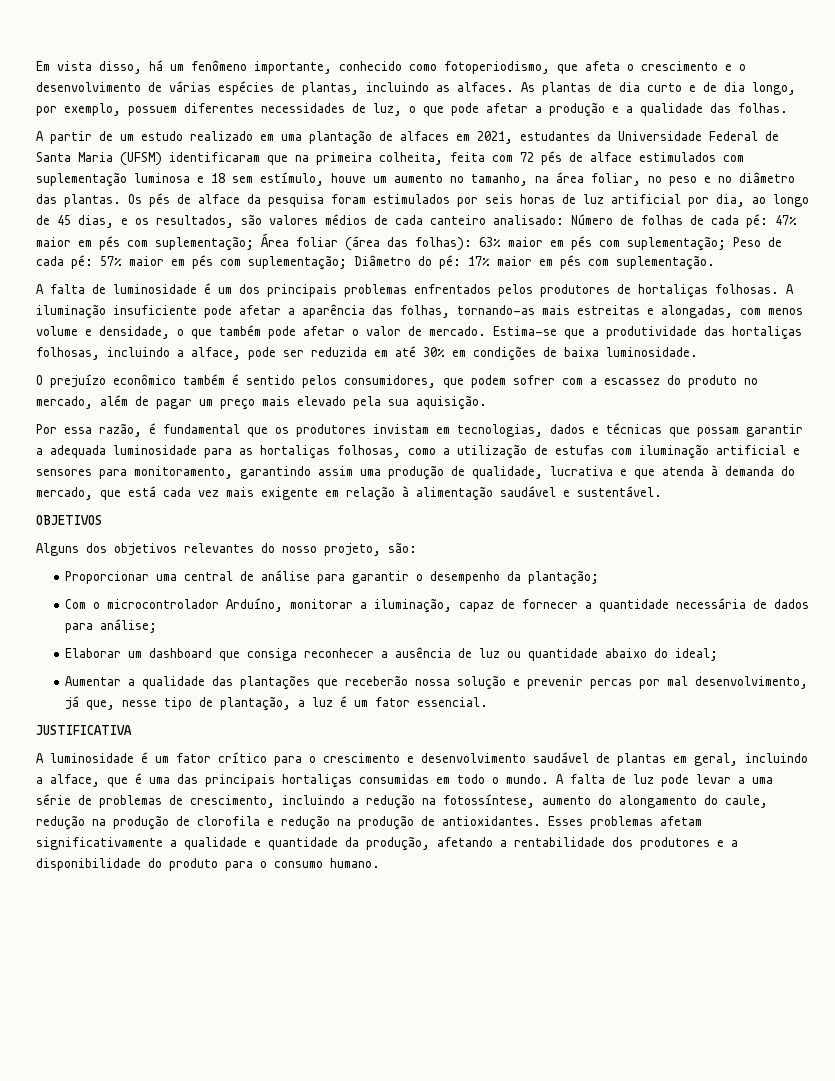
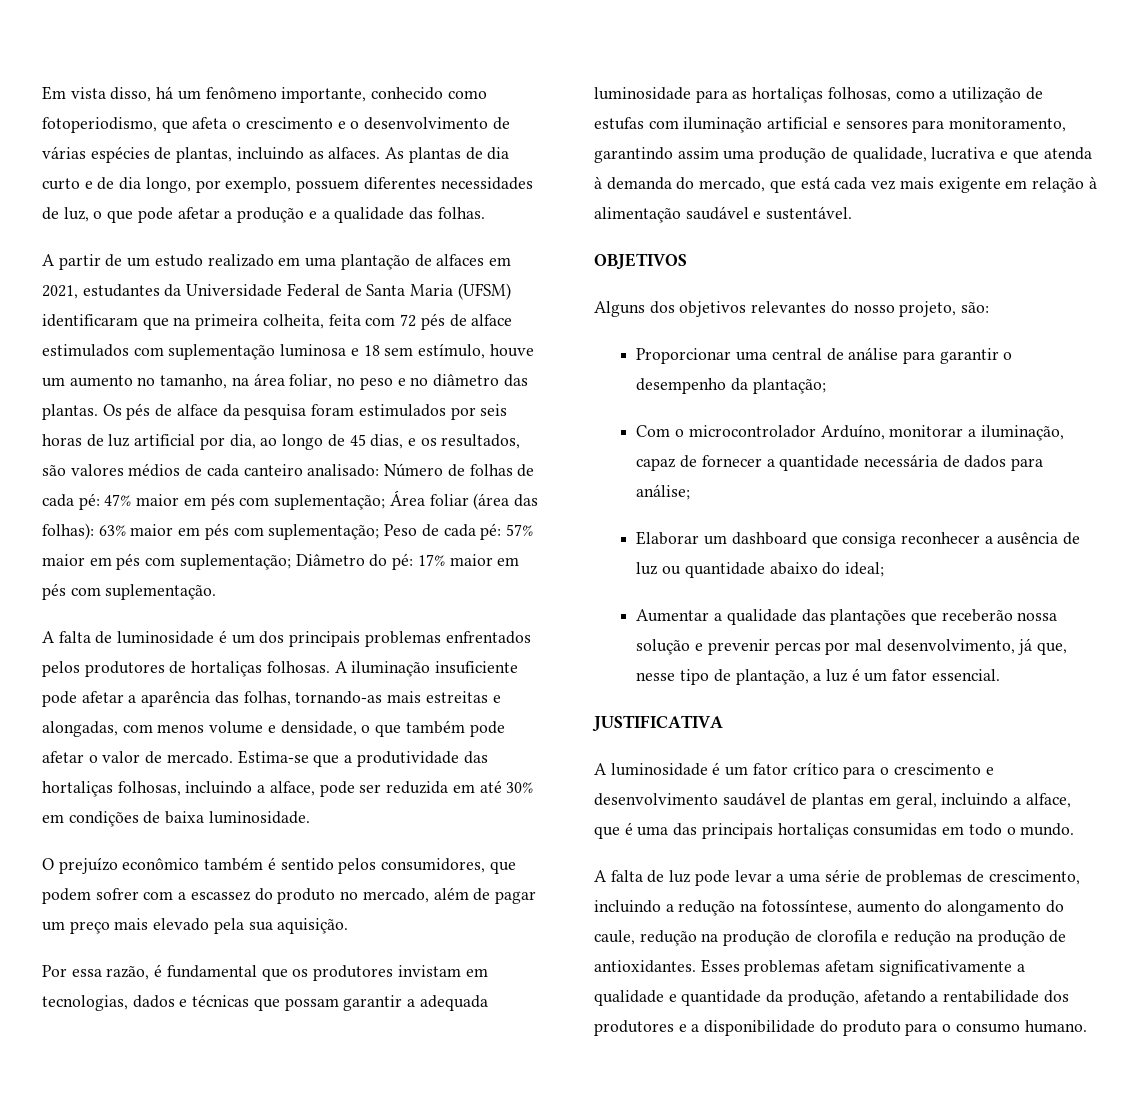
- A luminosidade é um fator crítico para o crescimento e desenvolvimento saudável de plantas em geral, incluindo a alface, que é uma das principais hortaliças consumidas em todo o mundo. A falta de luz pode levar a uma série de problemas de crescimento, incluindo a redução na fotossíntese, aumento do alongamento do caule, redução na produção de clorofila e redução na produção de antioxidantes.
+ A luminosidade é um fator crítico para o crescimento e desenvolvimento saudável de plantas em geral, incluindo a alface, que é uma das principais hortaliças consumidas em todo o mundo.
+ A falta de luz pode levar a uma série de problemas de crescimento, incluindo a redução na fotossíntese, aumento do alongamento do caule, redução na produção de clorofila e redução na produção de antioxidantes.

